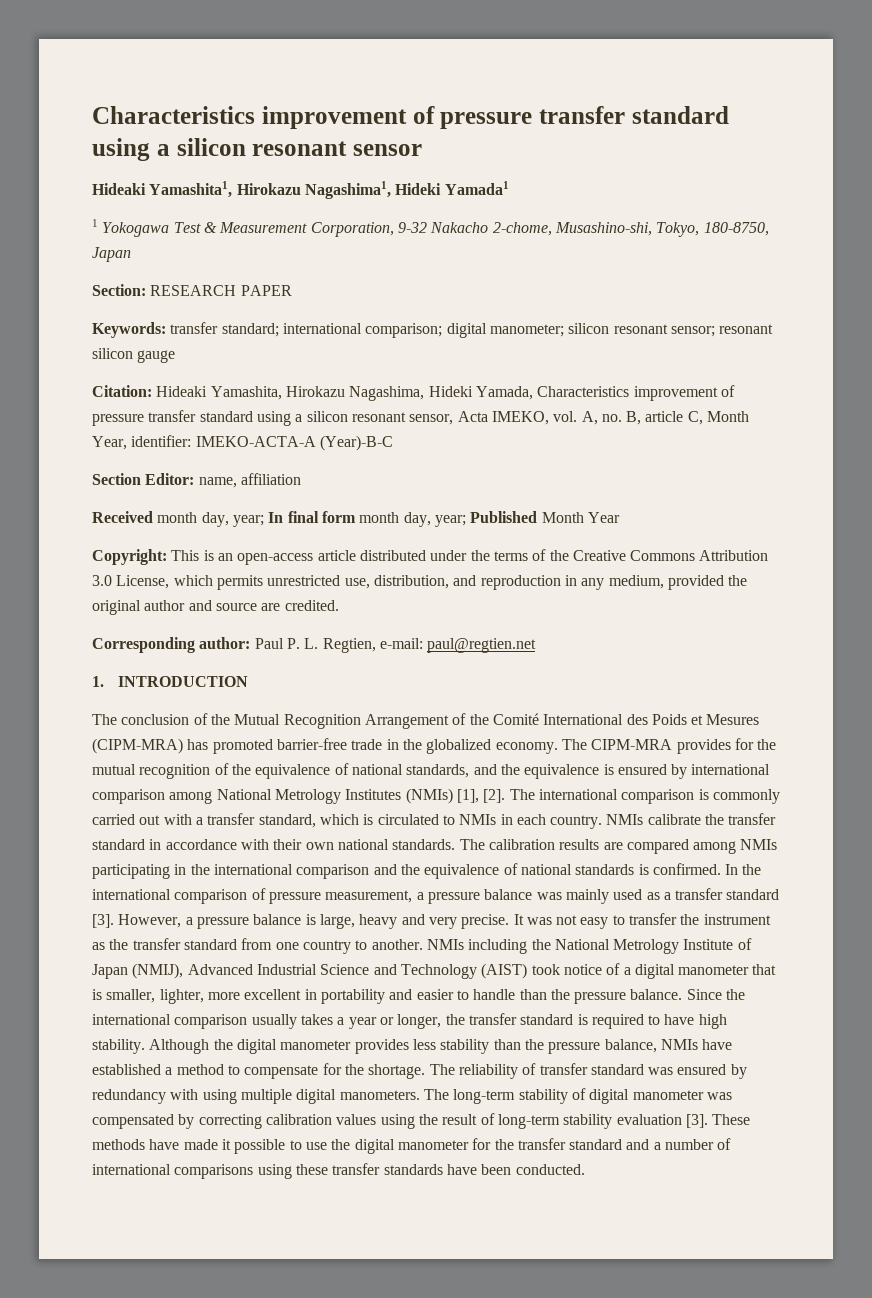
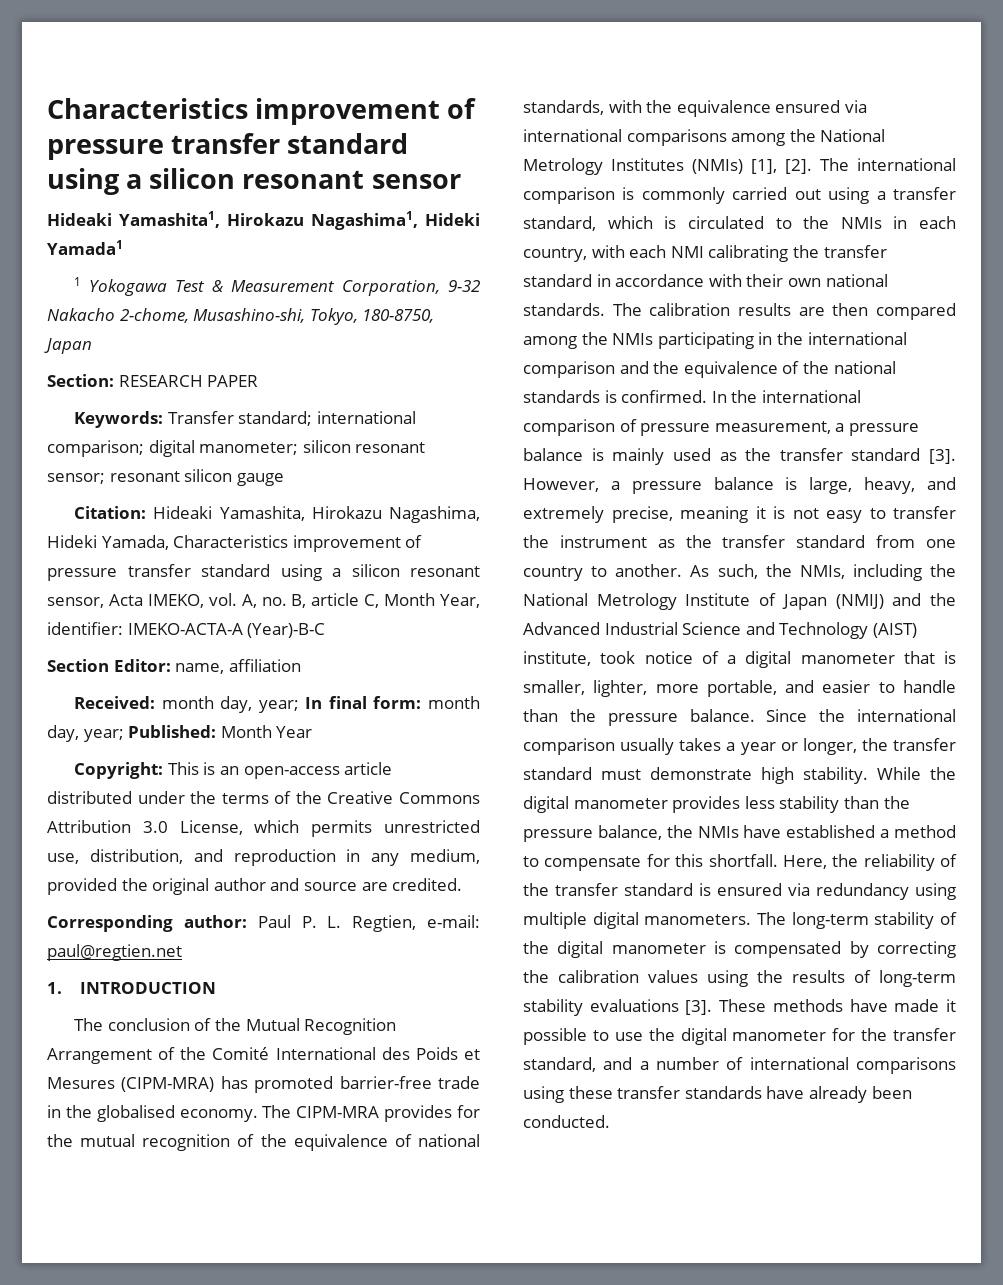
- Keywords: transfer standard; international comparison; digital manometer; silicon resonant sensor; resonant silicon gauge
+ Keywords: Transfer standard; international comparison; digital manometer; silicon resonant sensor; resonant silicon gauge
- Received month day, year; In final form month day, year; Published Month Year
+ Received: month day, year; In final form: month day, year; Published: Month Year
- The conclusion of the Mutual Recognition Arrangement of the Comité International des Poids et Mesures (CIPM-MRA) has promoted barrier-free trade in the globalized economy.
+ The conclusion of the Mutual Recognition Arrangement of the Comité International des Poids et Mesures (CIPM-MRA) has promoted barrier-free trade in the globalised economy.
- The CIPM-MRA provides for the mutual recognition of the equivalence of national standards, and the equivalence is ensured by international comparison among National Metrology Institutes (NMIs) [1], [2].
+ The CIPM-MRA provides for the mutual recognition of the equivalence of national standards, with the equivalence ensured via international comparisons among the National Metrology Institutes (NMIs) [1], [2].
- The international comparison is commonly carried out with a transfer standard, which is circulated to NMIs in each country. NMIs calibrate the transfer standard in accordance with their own national standards.
+ The international comparison is commonly carried out using a transfer standard, which is circulated to the NMIs in each country, with each NMI calibrating the transfer standard in accordance with their own national standards.
- The calibration results are compared among NMIs participating in the international comparison and the equivalence of national standards is confirmed.
+ The calibration results are then compared among the NMIs participating in the international comparison and the equivalence of the national standards is confirmed.
- In the international comparison of pressure measurement, a pressure balance was mainly used as a transfer standard [3].
+ In the international comparison of pressure measurement, a pressure balance is mainly used as the transfer standard [3].
- However, a pressure balance is large, heavy and very precise. It was not easy to transfer the instrument as the transfer standard from one country to another.
+ However, a pressure balance is large, heavy, and extremely precise, meaning it is not easy to transfer the instrument as the transfer standard from one country to another.
- NMIs including the National Metrology Institute of Japan (NMIJ), Advanced Industrial Science and Technology (AIST) took notice of a digital manometer that is smaller, lighter, more excellent in portability and easier to handle than the pressure balance.
+ As such, the NMIs, including the National Metrology Institute of Japan (NMIJ) and the Advanced Industrial Science and Technology (AIST) institute, took notice of a digital manometer that is smaller, lighter, more portable, and easier to handle than the pressure balance.
- Since the international comparison usually takes a year or longer, the transfer standard is required to have high stability.
+ Since the international comparison usually takes a year or longer, the transfer standard must demonstrate high stability.
- Although the digital manometer provides less stability than the pressure balance, NMIs have established a method to compensate for the shortage. The reliability of transfer standard was ensured by redundancy with using multiple digital manometers.
+ While the digital manometer provides less stability than the pressure balance, the NMIs have established a method to compensate for this shortfall. Here, the reliability of the transfer standard is ensured via redundancy using multiple digital manometers.
- The long-term stability of digital manometer was compensated by correcting calibration values using the result of long-term stability evaluation [3].
+ The long-term stability of the digital manometer is compensated by correcting the calibration values using the results of long-term stability evaluations [3].
- These methods have made it possible to use the digital manometer for the transfer standard and a number of international comparisons using these transfer standards have been conducted.
+ These methods have made it possible to use the digital manometer for the transfer standard, and a number of international comparisons using these transfer standards have already been conducted.

